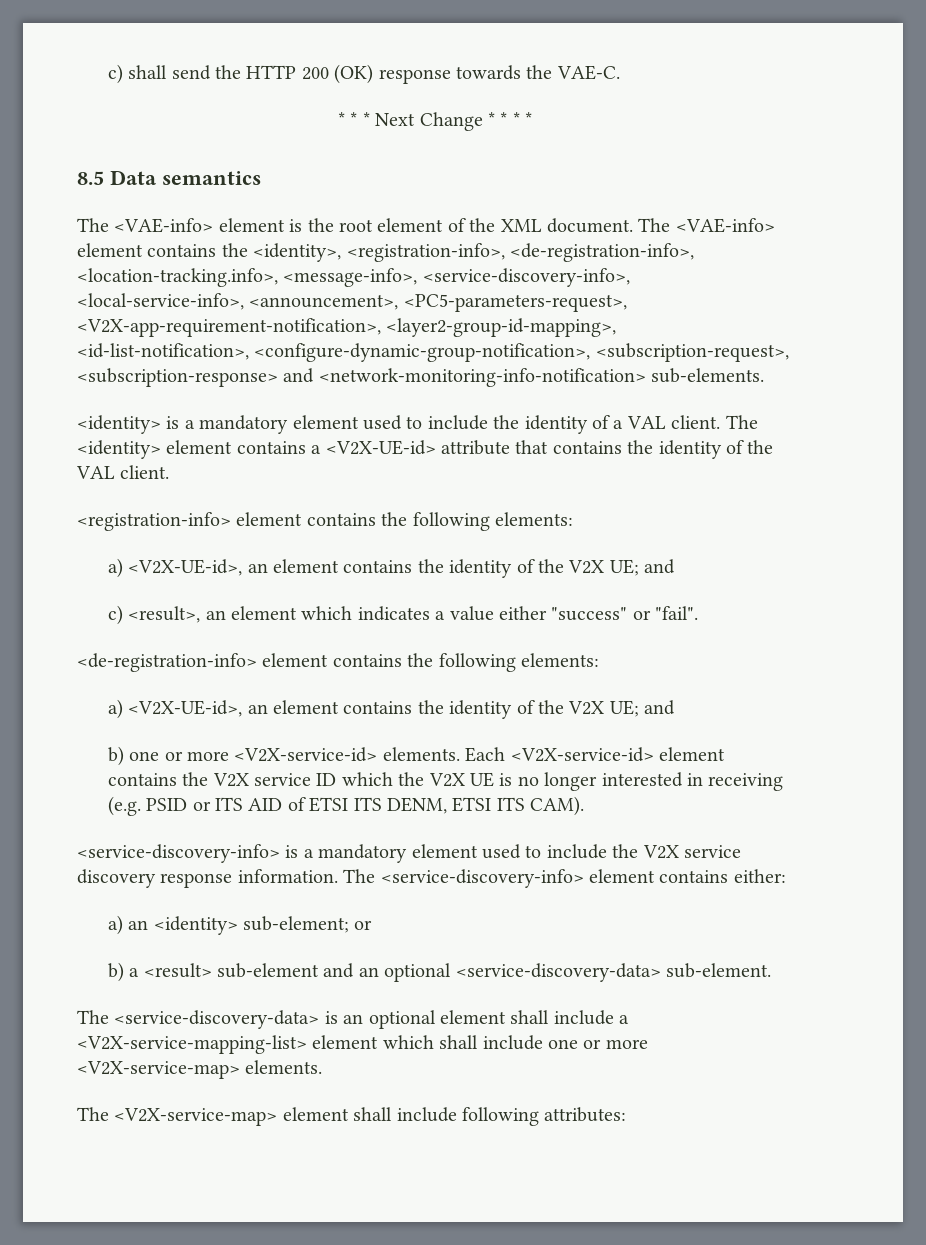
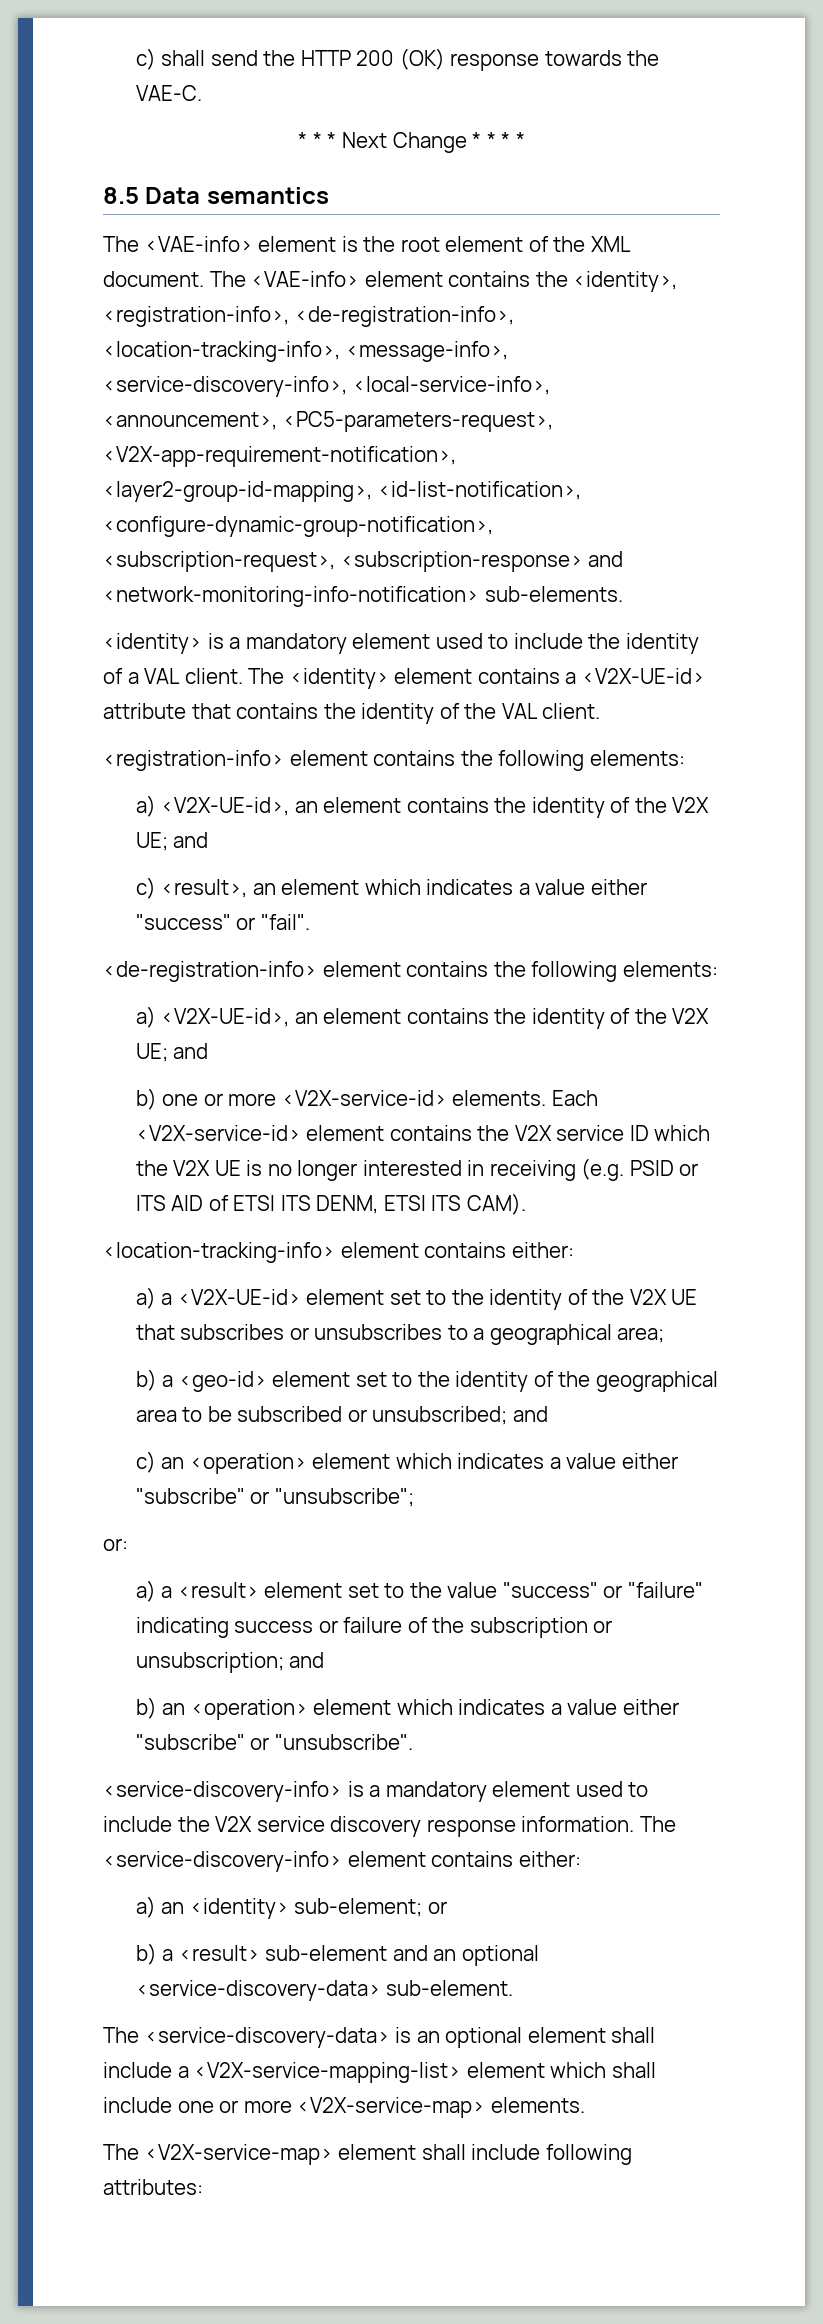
- The <VAE-info> element contains the <identity>, <registration-info>, <de-registration-info>, <location-tracking.info>, <message-info>, <service-discovery-info>, <local-service-info>, <announcement>, <PC5-parameters-request>, <V2X-app-requirement-notification>, <layer2-group-id-mapping>, <id-list-notification>, <configure-dynamic-group-notification>, <subscription-request>, <subscription-response> and <network-monitoring-info-notification> sub-elements.
+ The <VAE-info> element contains the <identity>, <registration-info>, <de-registration-info>, <location-tracking-info>, <message-info>, <service-discovery-info>, <local-service-info>, <announcement>, <PC5-parameters-request>, <V2X-app-requirement-notification>, <layer2-group-id-mapping>, <id-list-notification>, <configure-dynamic-group-notification>, <subscription-request>, <subscription-response> and <network-monitoring-info-notification> sub-elements.
+ <location-tracking-info> element contains either:
+ a) a <V2X-UE-id> element set to the identity of the V2X UE that subscribes or unsubscribes to a geographical area;
+ b) a <geo-id> element set to the identity of the geographical area to be subscribed or unsubscribed; and
+ c) an <operation> element which indicates a value either "subscribe" or "unsubscribe";
+ or:
+ a) a <result> element set to the value "success" or "failure" indicating success or failure of the subscription or unsubscription; and
+ b) an <operation> element which indicates a value either "subscribe" or "unsubscribe".

